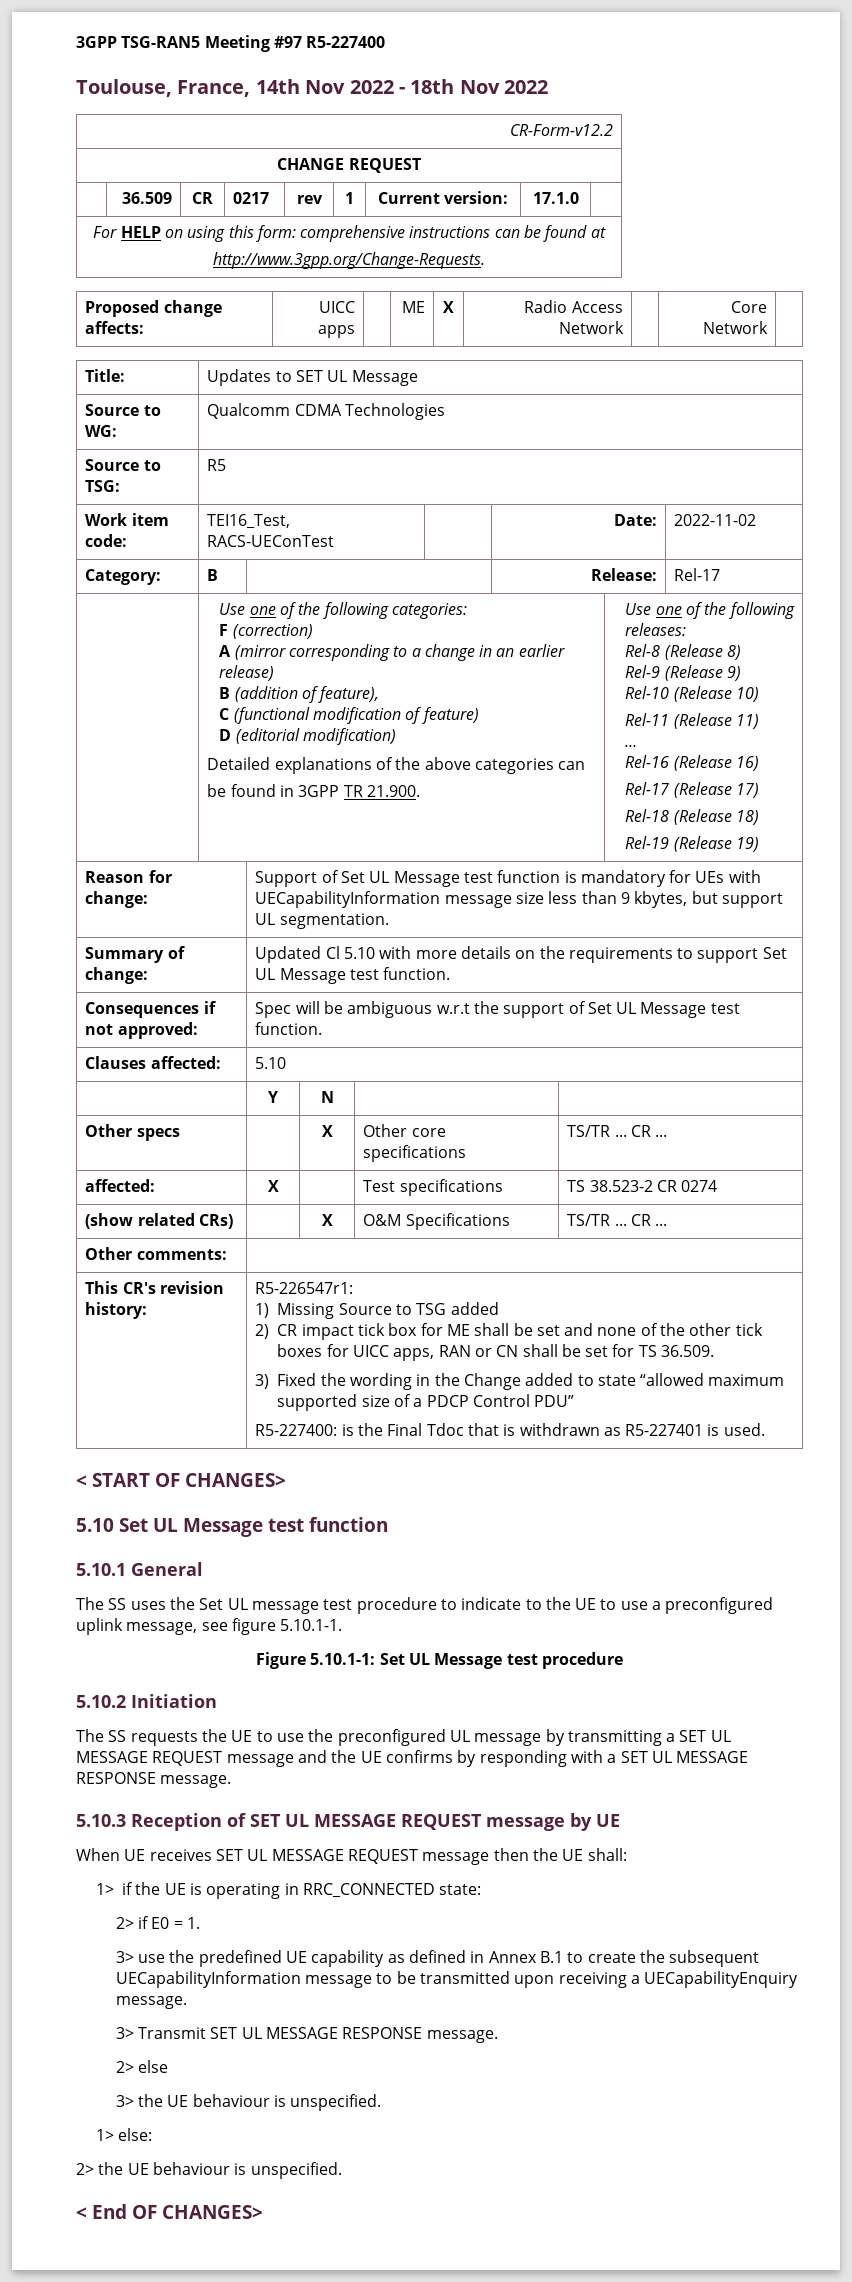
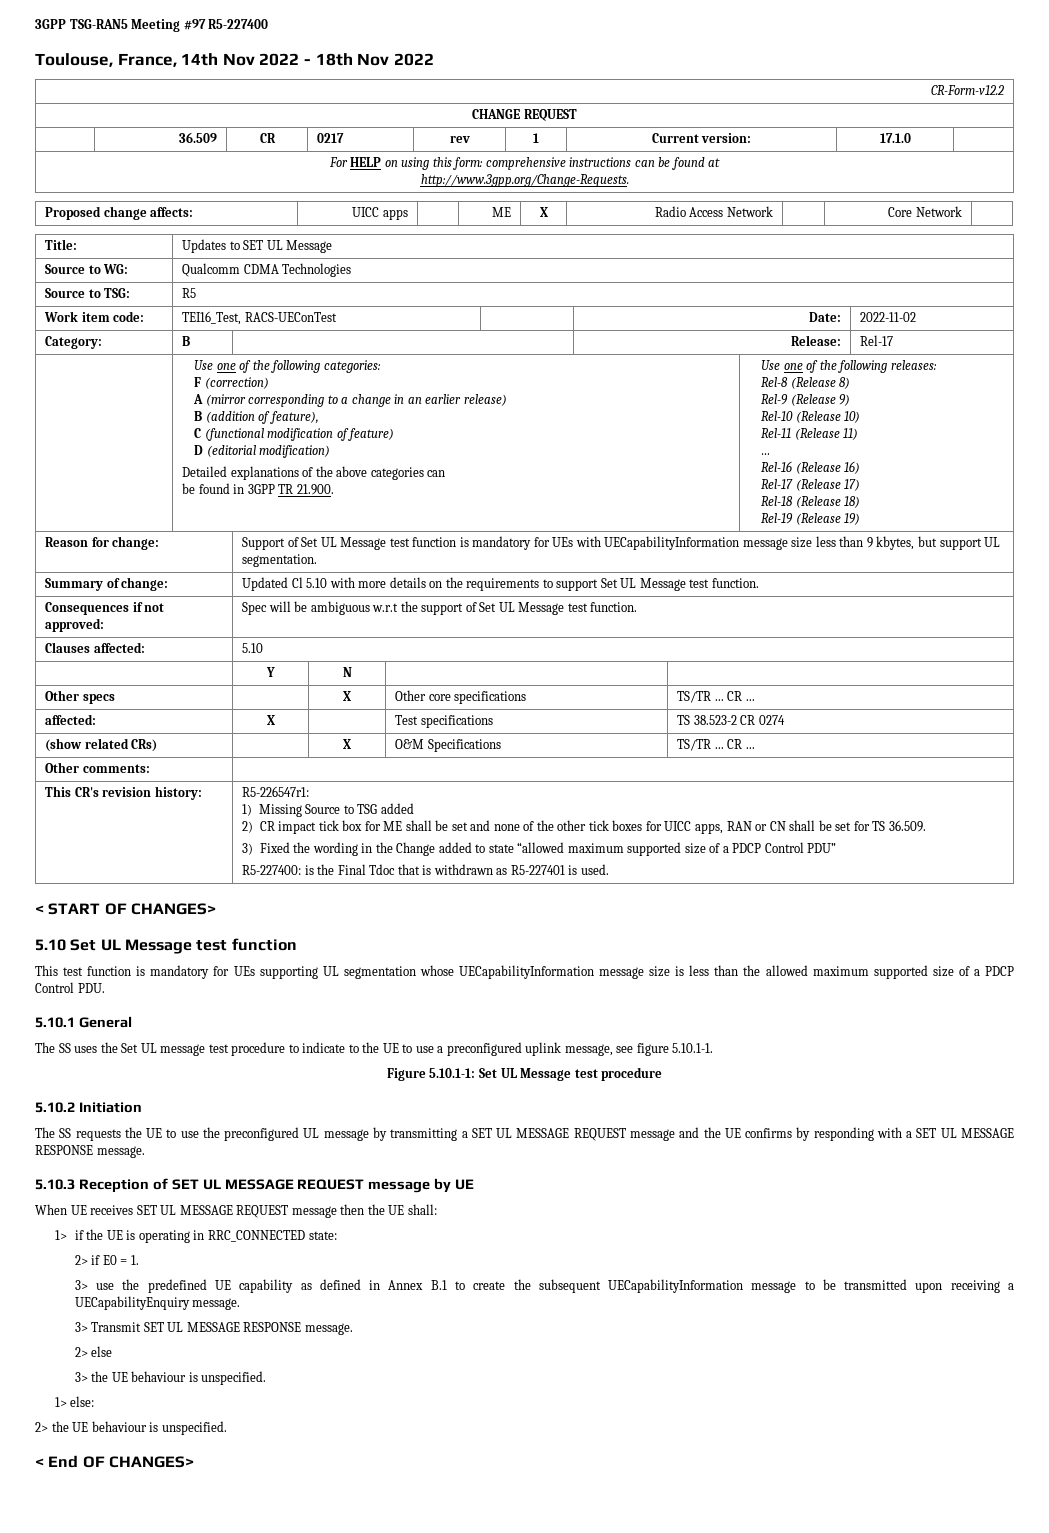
+ This test function is mandatory for UEs supporting UL segmentation whose UECapabilityInformation message size is less than the allowed maximum supported size of a PDCP Control PDU.

